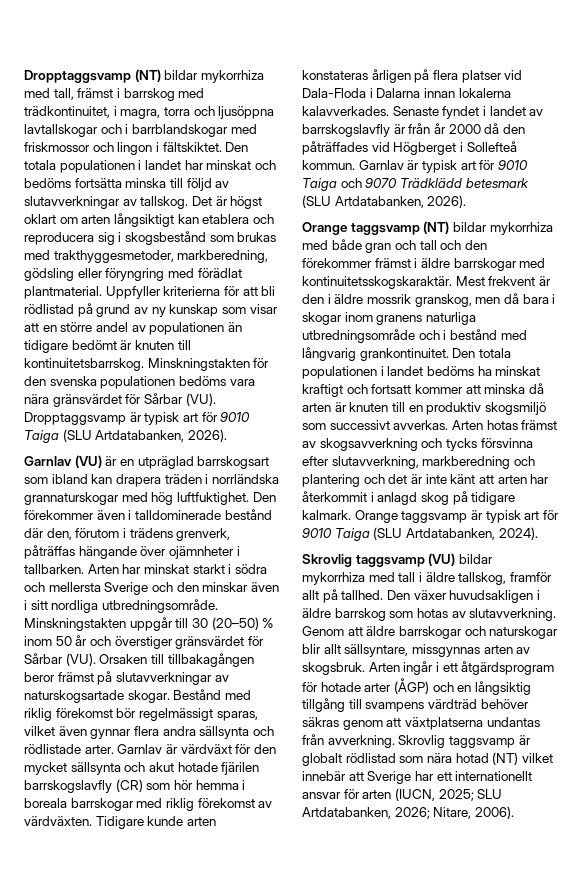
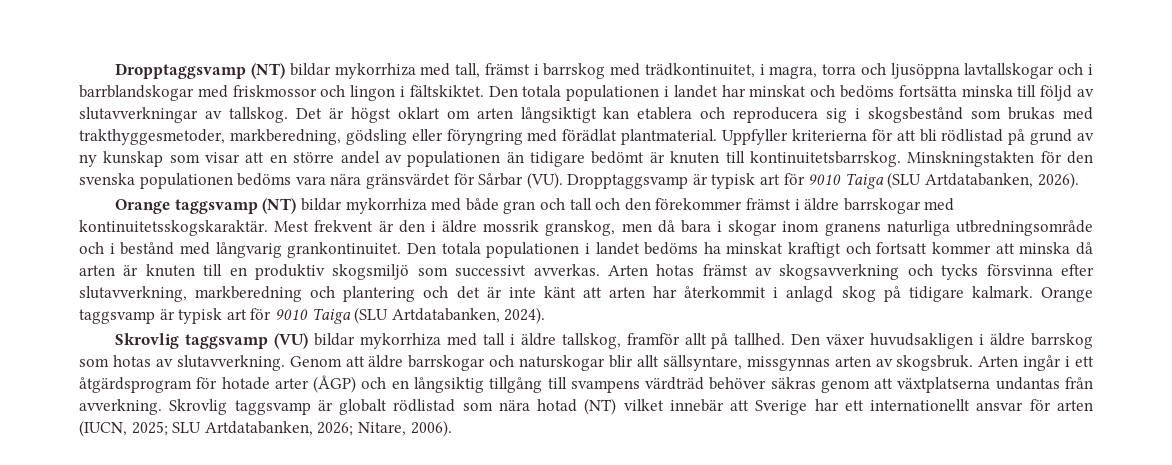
- Garnlav (VU) är en utpräglad barrskogsart som ibland kan drapera träden i norrländska grannaturskogar med hög luftfuktighet. Den förekommer även i talldominerade bestånd där den, förutom i trädens grenverk, påträffas hängande över ojämnheter i tallbarken. Arten har minskat starkt i södra och mellersta Sverige och den minskar även i sitt nordliga utbredningsområde. Minskningstakten uppgår till 30 (20–50) % inom 50 år och överstiger gränsvärdet för Sårbar (VU). Orsaken till tillbakagången beror främst på slutavverkningar av naturskogsartade skogar. Bestånd med riklig förekomst bör regelmässigt sparas, vilket även gynnar flera andra sällsynta och rödlistade arter. Garnlav är värdväxt för den mycket sällsynta och akut hotade fjärilen barrskogslavfly (CR) som hör hemma i boreala barrskogar med riklig förekomst av värdväxten. Tidigare kunde arten konstateras årligen på flera platser vid Dala-Floda i Dalarna innan lokalerna kalavverkades. Senaste fyndet i landet av barrskogslavfly är från år 2000 då den påträffades vid Högberget i Sollefteå kommun. Garnlav är typisk art för 9010 Taiga och 9070 Trädklädd betesmark (SLU Artdatabanken, 2026).

